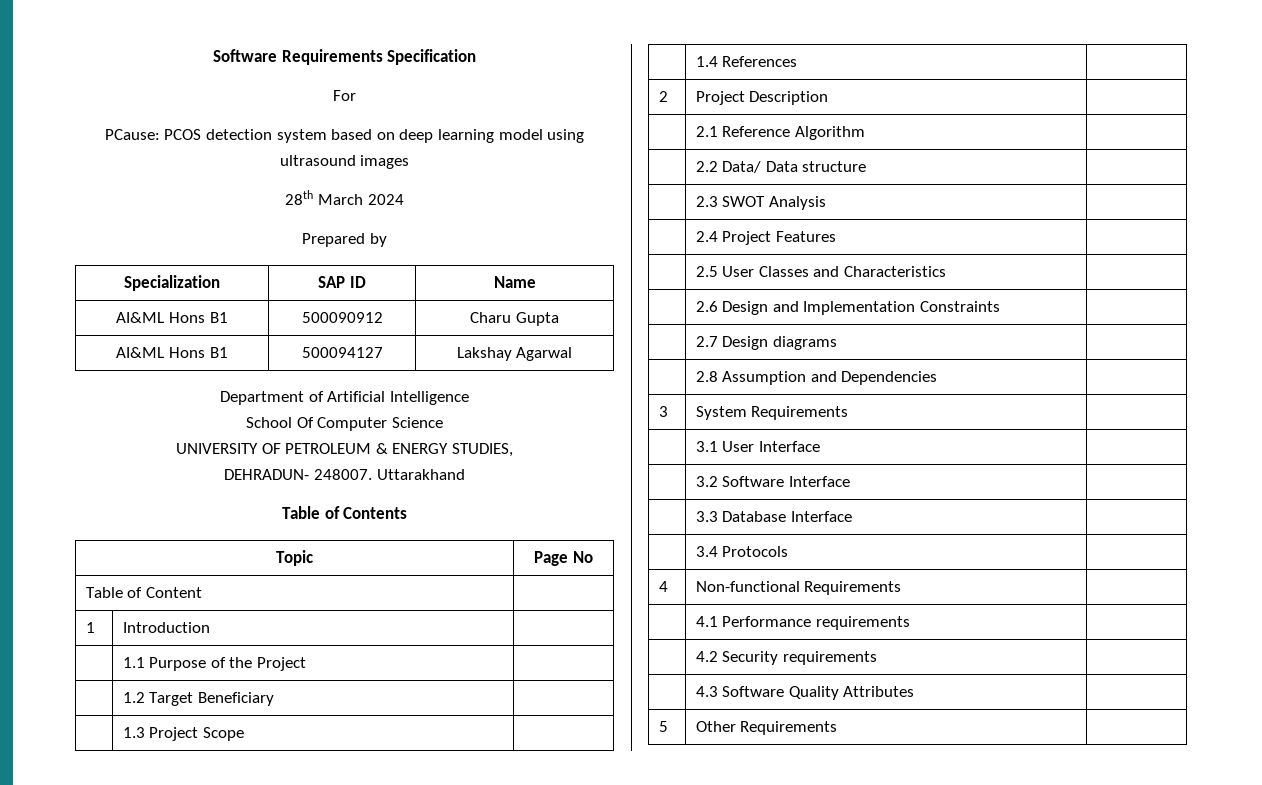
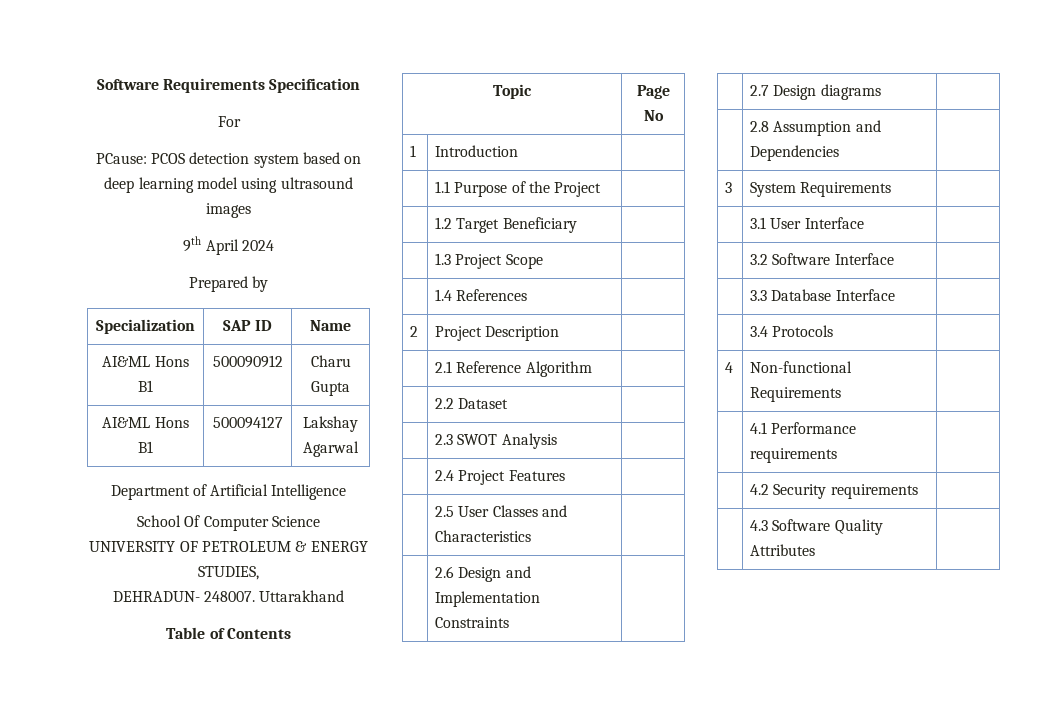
- 28th March 2024
+ 9th April 2024
- Table of Content |
- | 2.2 Data/ Data structure |
+ | 2.2 Dataset |
- 5 | Other Requirements |

